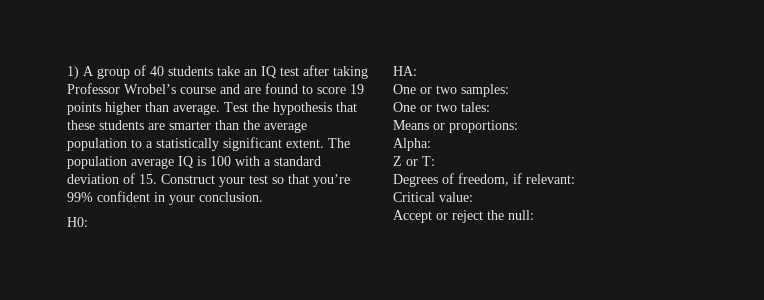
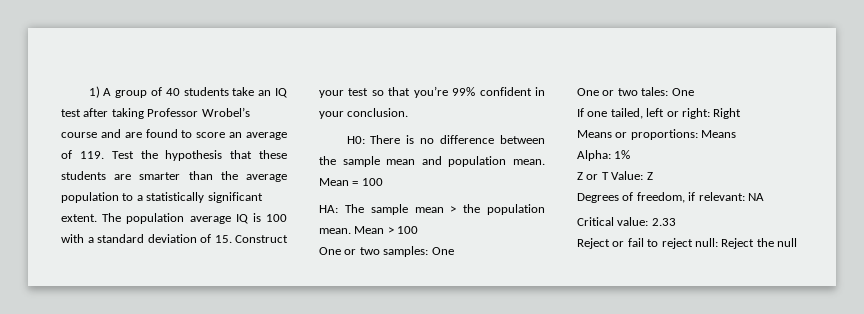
- 1) A group of 40 students take an IQ test after taking Professor Wrobel’s course and are found to score 19 points higher than average. Test the hypothesis that these students are smarter than the average population to a statistically significant extent.
+ 1) A group of 40 students take an IQ test after taking Professor Wrobel’s course and are found to score an average of 119. Test the hypothesis that these students are smarter than the average population to a statistically significant extent.
- H0:
- HA:
+ H0: There is no difference between the sample mean and population mean. Mean = 100
+ HA: The sample mean > the population mean. Mean > 100
- One or two samples:
+ One or two samples: One
- One or two tales:
+ One or two tales: One
+ If one tailed, left or right: Right
- Means or proportions:
+ Means or proportions: Means
- Alpha:
+ Alpha: 1%
- Z or T:
+ Z or T Value: Z
- Degrees of freedom, if relevant:
+ Degrees of freedom, if relevant: NA
- Critical value:
- Accept or reject the null:
+ Critical value: 2.33
+ Reject or fail to reject null: Reject the null

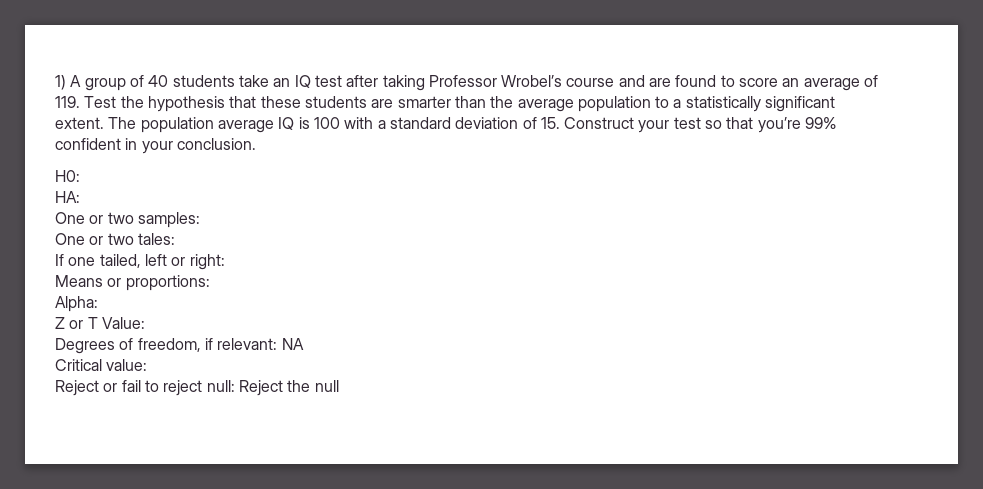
- H0: There is no difference between the sample mean and population mean. Mean = 100
- HA: The sample mean > the population mean. Mean > 100
+ H0:
+ HA:
- One or two samples: One
+ One or two samples:
- One or two tales: One
+ One or two tales:
- If one tailed, left or right: Right
+ If one tailed, left or right:
- Means or proportions: Means
+ Means or proportions:
- Alpha: 1%
+ Alpha:
- Z or T Value: Z
+ Z or T Value:
- Critical value: 2.33
+ Critical value:

